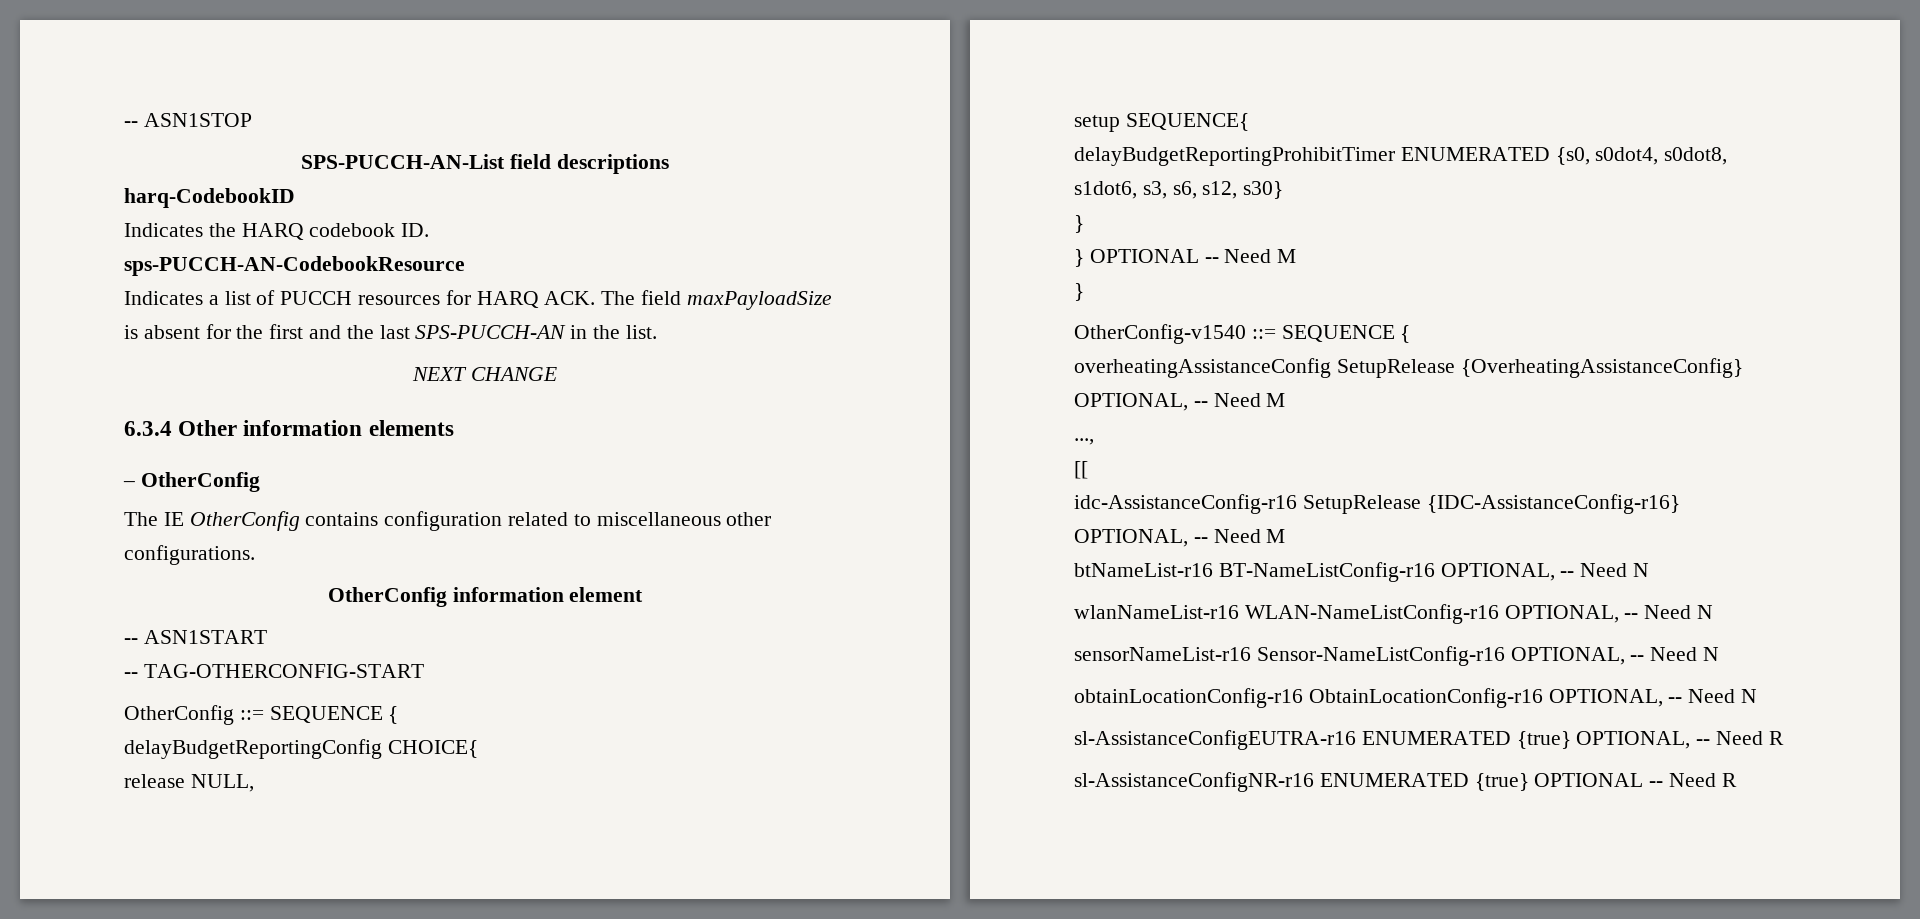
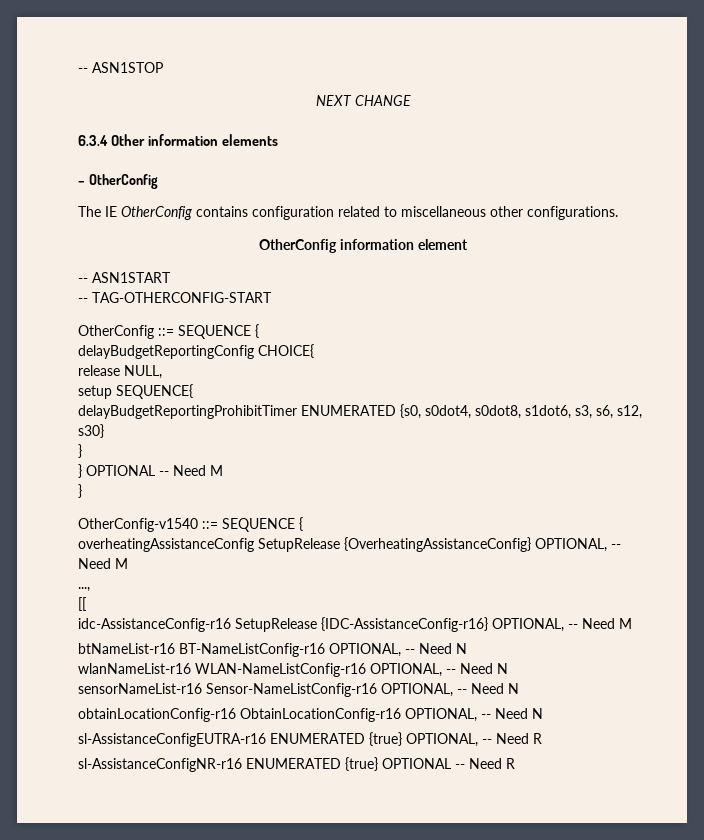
- SPS-PUCCH-AN-List field descriptions
- harq-CodebookID
- Indicates the HARQ codebook ID.
- sps-PUCCH-AN-CodebookResource
- Indicates a list of PUCCH resources for HARQ ACK. The field maxPayloadSize is absent for the first and the last SPS-PUCCH-AN in the list.

